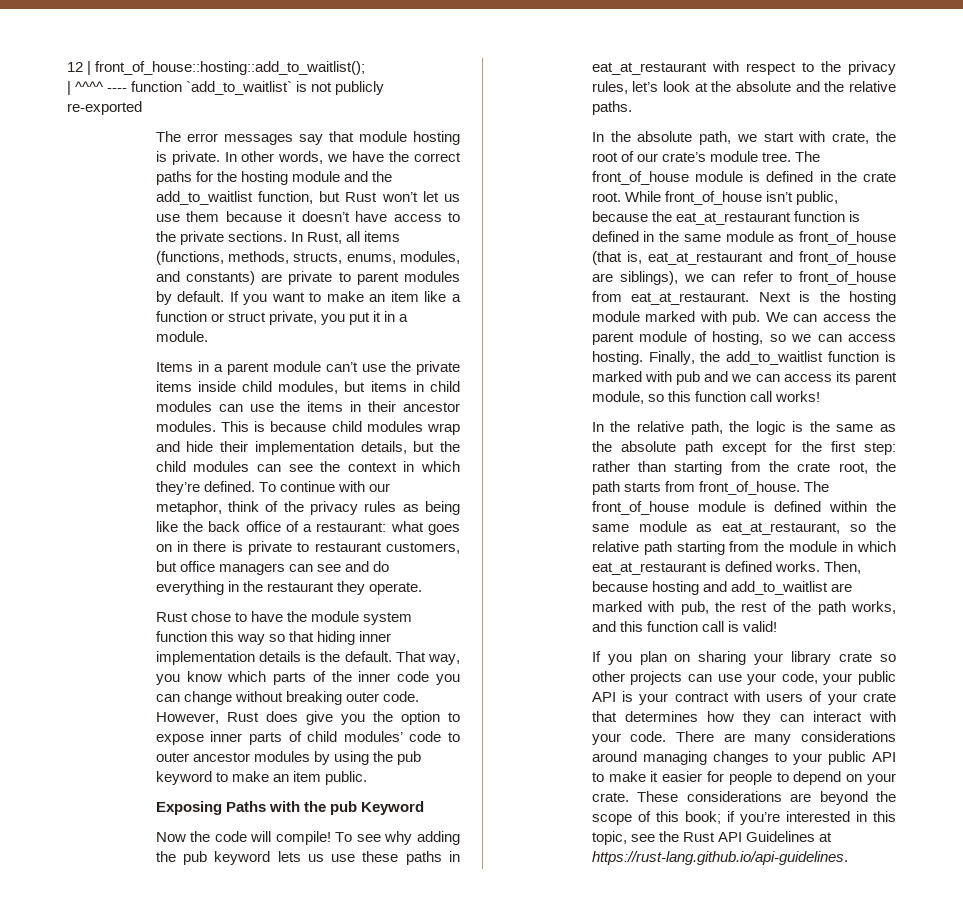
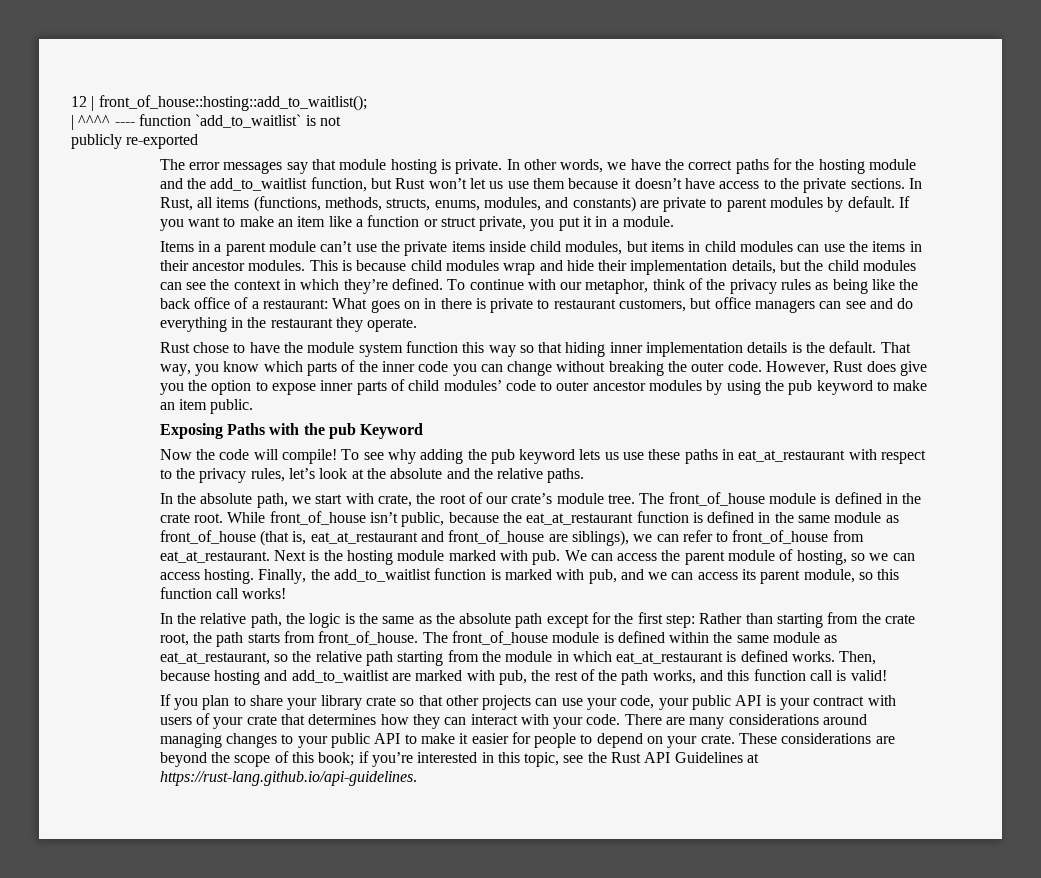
- | ^^^^ ---- function `add_to_waitlist` is not publicly re-exported
+ | ^^^^ ---- function `add_to_waitlist` is not
+ publicly re-exported
- To continue with our metaphor, think of the privacy rules as being like the back office of a restaurant: what goes on in there is private to restaurant customers, but office managers can see and do everything in the restaurant they operate.
+ To continue with our metaphor, think of the privacy rules as being like the back office of a restaurant: What goes on in there is private to restaurant customers, but office managers can see and do everything in the restaurant they operate.
- That way, you know which parts of the inner code you can change without breaking outer code.
+ That way, you know which parts of the inner code you can change without breaking the outer code.
- Finally, the add_to_waitlist function is marked with pub and we can access its parent module, so this function call works!
+ Finally, the add_to_waitlist function is marked with pub, and we can access its parent module, so this function call works!
- In the relative path, the logic is the same as the absolute path except for the first step: rather than starting from the crate root, the path starts from front_of_house.
+ In the relative path, the logic is the same as the absolute path except for the first step: Rather than starting from the crate root, the path starts from front_of_house.
- If you plan on sharing your library crate so other projects can use your code, your public API is your contract with users of your crate that determines how they can interact with your code.
+ If you plan to share your library crate so that other projects can use your code, your public API is your contract with users of your crate that determines how they can interact with your code.

